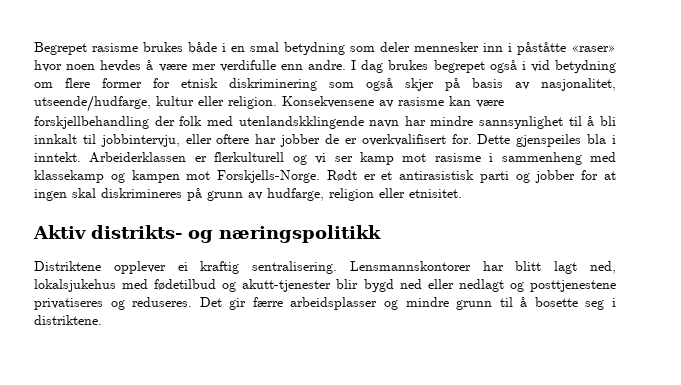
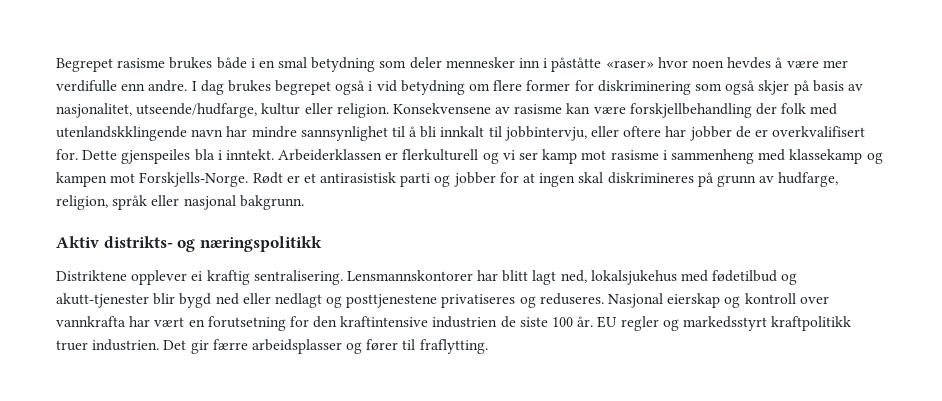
- I dag brukes begrepet også i vid betydning om flere former for etnisk diskriminering som også skjer på basis av nasjonalitet, utseende/hudfarge, kultur eller religion.
+ I dag brukes begrepet også i vid betydning om flere former for diskriminering som også skjer på basis av nasjonalitet, utseende/hudfarge, kultur eller religion.
- Rødt er et antirasistisk parti og jobber for at ingen skal diskrimineres på grunn av hudfarge, religion eller etnisitet.
+ Rødt er et antirasistisk parti og jobber for at ingen skal diskrimineres på grunn av hudfarge, religion, språk eller nasjonal bakgrunn.
+ Nasjonal eierskap og kontroll over vannkrafta har vært en forutsetning for den kraftintensive industrien de siste 100 år. EU regler og markedsstyrt kraftpolitikk truer industrien.
- Det gir færre arbeidsplasser og mindre grunn til å bosette seg i distriktene.
+ Det gir færre arbeidsplasser og fører til fraflytting.

